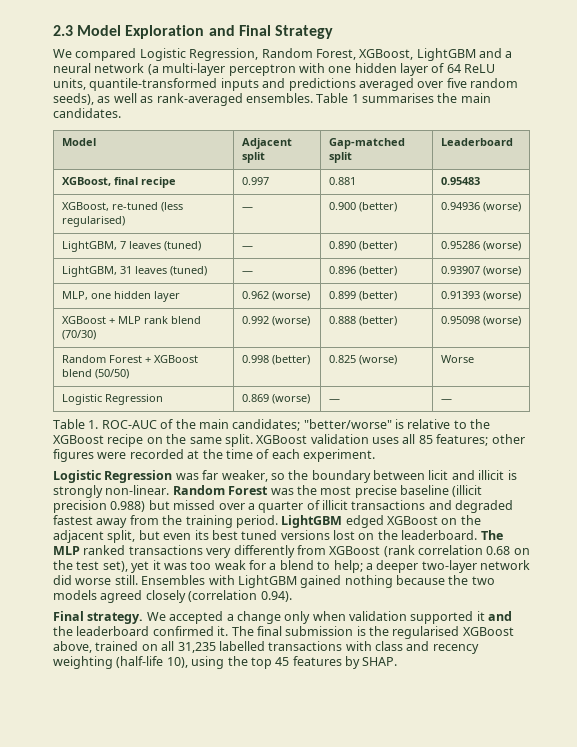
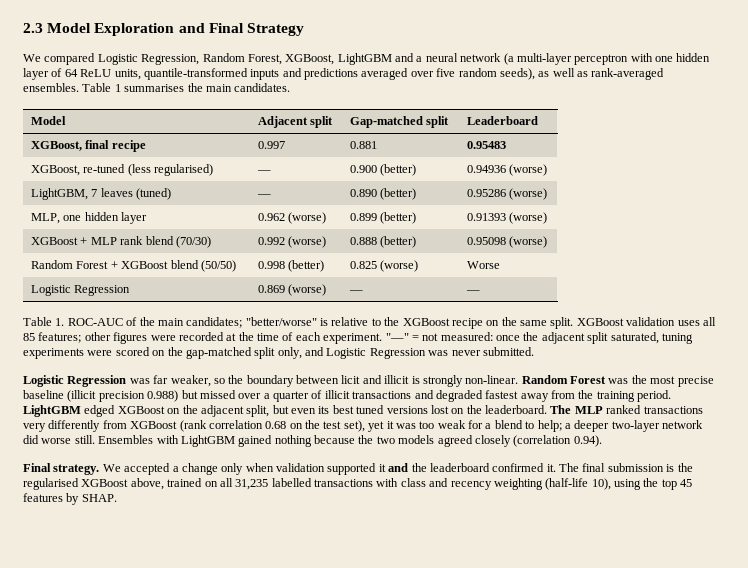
- LightGBM, 31 leaves (tuned) | — | 0.896 (better) | 0.93907 (worse)
+ "—" = not measured: once the adjacent split saturated, tuning experiments were scored on the gap-matched split only, and Logistic Regression was never submitted.

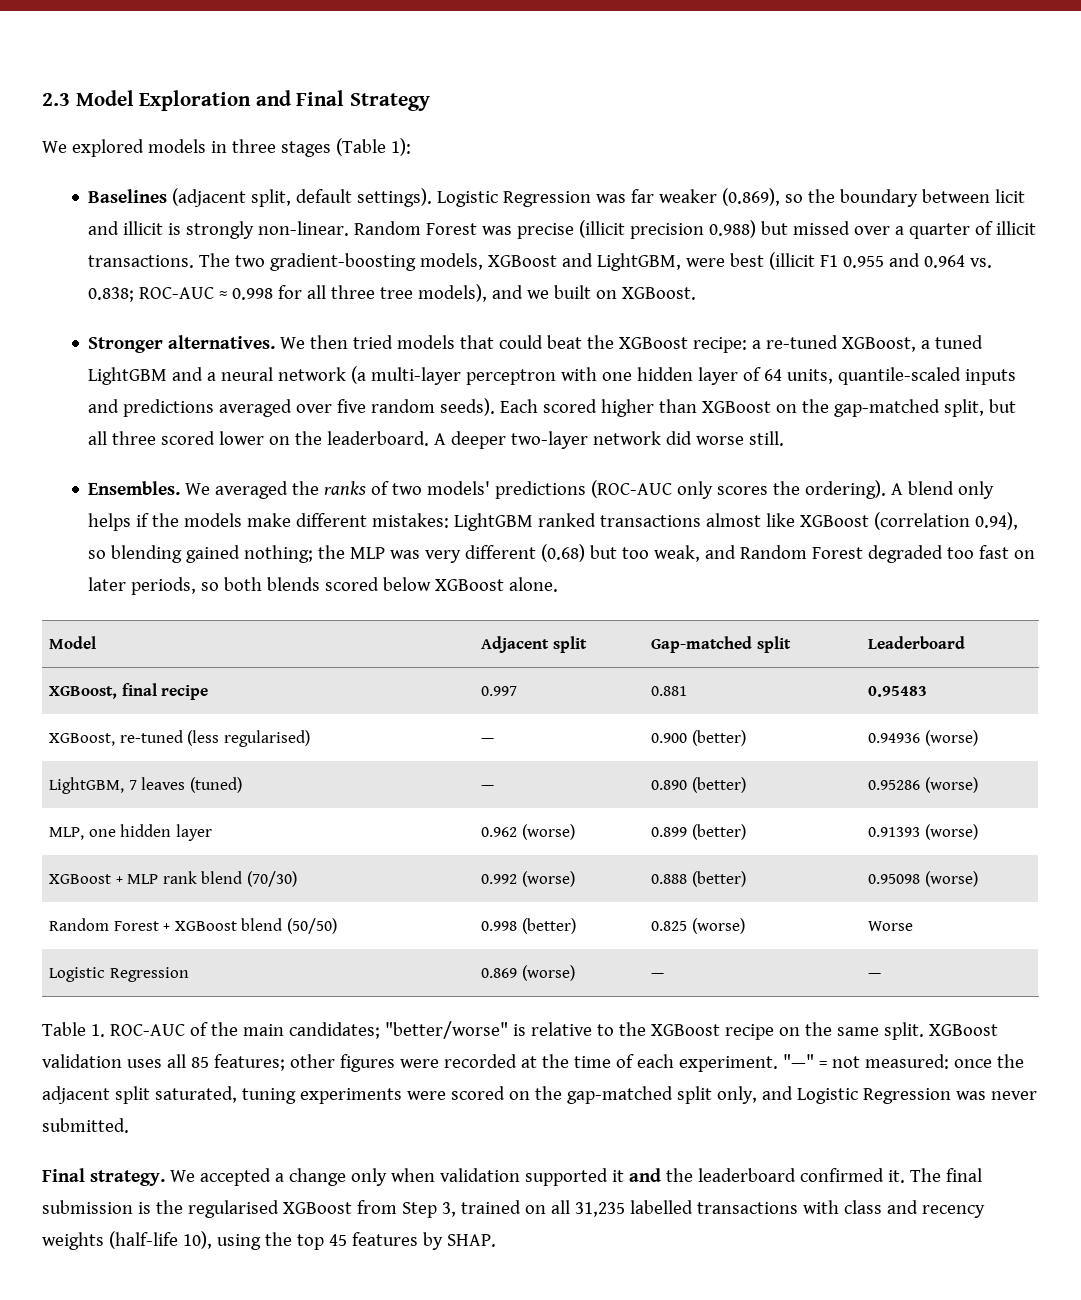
- We compared Logistic Regression, Random Forest, XGBoost, LightGBM and a neural network (a multi-layer perceptron with one hidden layer of 64 ReLU units, quantile-transformed inputs and predictions averaged over five random seeds), as well as rank-averaged ensembles. Table 1 summarises the main candidates.
+ We explored models in three stages (Table 1):
+ Baselines (adjacent split, default settings). Logistic Regression was far weaker (0.869), so the boundary between licit and illicit is strongly non-linear. Random Forest was precise (illicit precision 0.988) but missed over a quarter of illicit transactions. The two gradient-boosting models, XGBoost and LightGBM, were best (illicit F1 0.955 and 0.964 vs. 0.838; ROC-AUC ≈ 0.998 for all three tree models), and we built on XGBoost.
+ Stronger alternatives. We then tried models that could beat the XGBoost recipe: a re-tuned XGBoost, a tuned LightGBM and a neural network (a multi-layer perceptron with one hidden layer of 64 units, quantile-scaled inputs and predictions averaged over five random seeds). Each scored higher than XGBoost on the gap-matched split, but all three scored lower on the leaderboard. A deeper two-layer network did worse still.
+ Ensembles. We averaged the ranks of two models' predictions (ROC-AUC only scores the ordering). A blend only helps if the models make different mistakes: LightGBM ranked transactions almost like XGBoost (correlation 0.94), so blending gained nothing; the MLP was very different (0.68) but too weak, and Random Forest degraded too fast on later periods, so both blends scored below XGBoost alone.
- Logistic Regression was far weaker, so the boundary between licit and illicit is strongly non-linear. Random Forest was the most precise baseline (illicit precision 0.988) but missed over a quarter of illicit transactions and degraded fastest away from the training period. LightGBM edged XGBoost on the adjacent split, but even its best tuned versions lost on the leaderboard. The MLP ranked transactions very differently from XGBoost (rank correlation 0.68 on the test set), yet it was too weak for a blend to help; a deeper two-layer network did worse still. Ensembles with LightGBM gained nothing because the two models agreed closely (correlation 0.94).
- The final submission is the regularised XGBoost above, trained on all 31,235 labelled transactions with class and recency weighting (half-life 10), using the top 45 features by SHAP.
+ The final submission is the regularised XGBoost from Step 3, trained on all 31,235 labelled transactions with class and recency weights (half-life 10), using the top 45 features by SHAP.

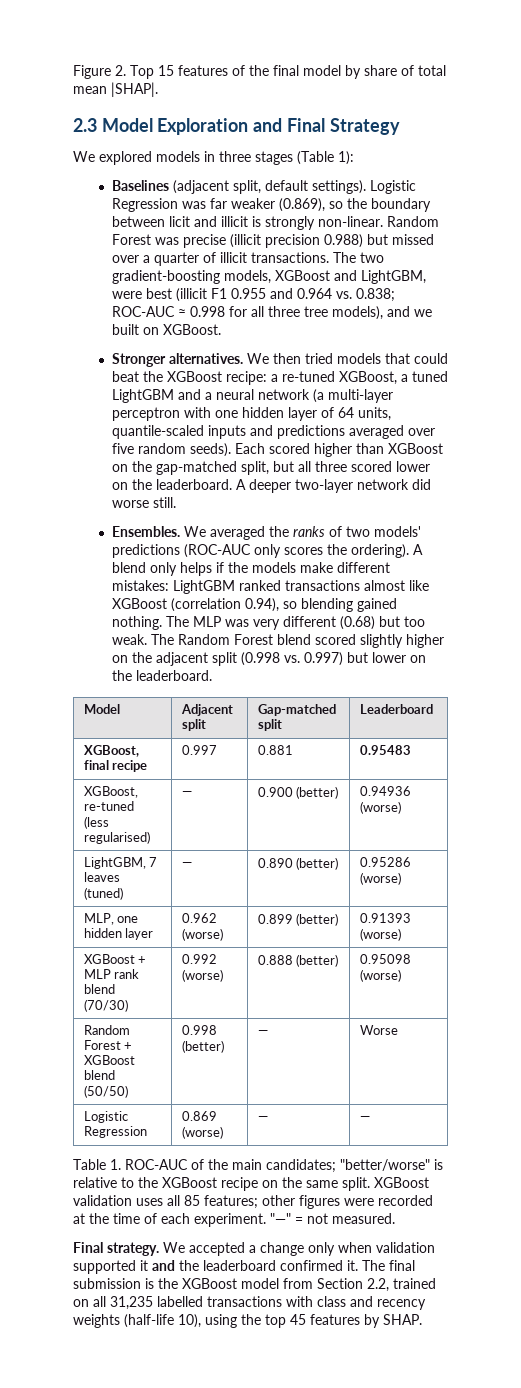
+ Figure 2. Top 15 features of the final model by share of total mean |SHAP|.
- A blend only helps if the models make different mistakes: LightGBM ranked transactions almost like XGBoost (correlation 0.94), so blending gained nothing; the MLP was very different (0.68) but too weak, and Random Forest degraded too fast on later periods, so both blends scored below XGBoost alone.
+ A blend only helps if the models make different mistakes: LightGBM ranked transactions almost like XGBoost (correlation 0.94), so blending gained nothing. The MLP was very different (0.68) but too weak. The Random Forest blend scored slightly higher on the adjacent split (0.998 vs. 0.997) but lower on the leaderboard.
- Random Forest + XGBoost blend (50/50) | 0.998 (better) | 0.825 (worse) | Worse
+ Random Forest + XGBoost blend (50/50) | 0.998 (better) | — | Worse
- "—" = not measured: once the adjacent split saturated, tuning experiments were scored on the gap-matched split only, and Logistic Regression was never submitted.
+ "—" = not measured.
- The final submission is the regularised XGBoost from Step 3, trained on all 31,235 labelled transactions with class and recency weights (half-life 10), using the top 45 features by SHAP.
+ The final submission is the XGBoost model from Section 2.2, trained on all 31,235 labelled transactions with class and recency weights (half-life 10), using the top 45 features by SHAP.

